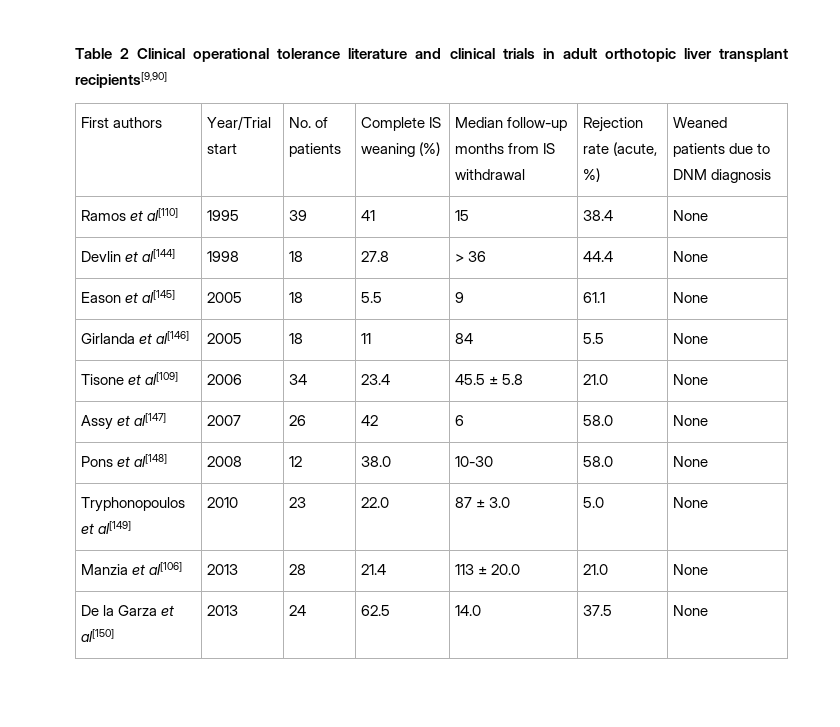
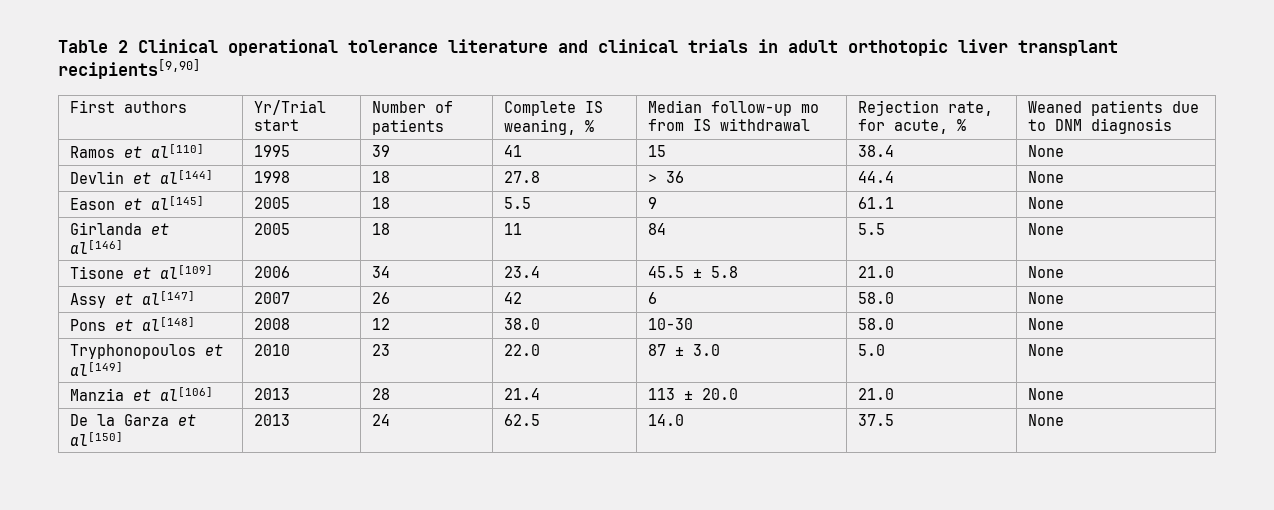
- First authors | Year/Trial start | No. of patients | Complete IS weaning (%) | Median follow-up months from IS withdrawal | Rejection rate (acute, %) | Weaned patients due to DNM diagnosis
+ First authors | Yr/Trial start | Number of patients | Complete IS weaning, % | Median follow-up mo from IS withdrawal | Rejection rate, for acute, % | Weaned patients due to DNM diagnosis

